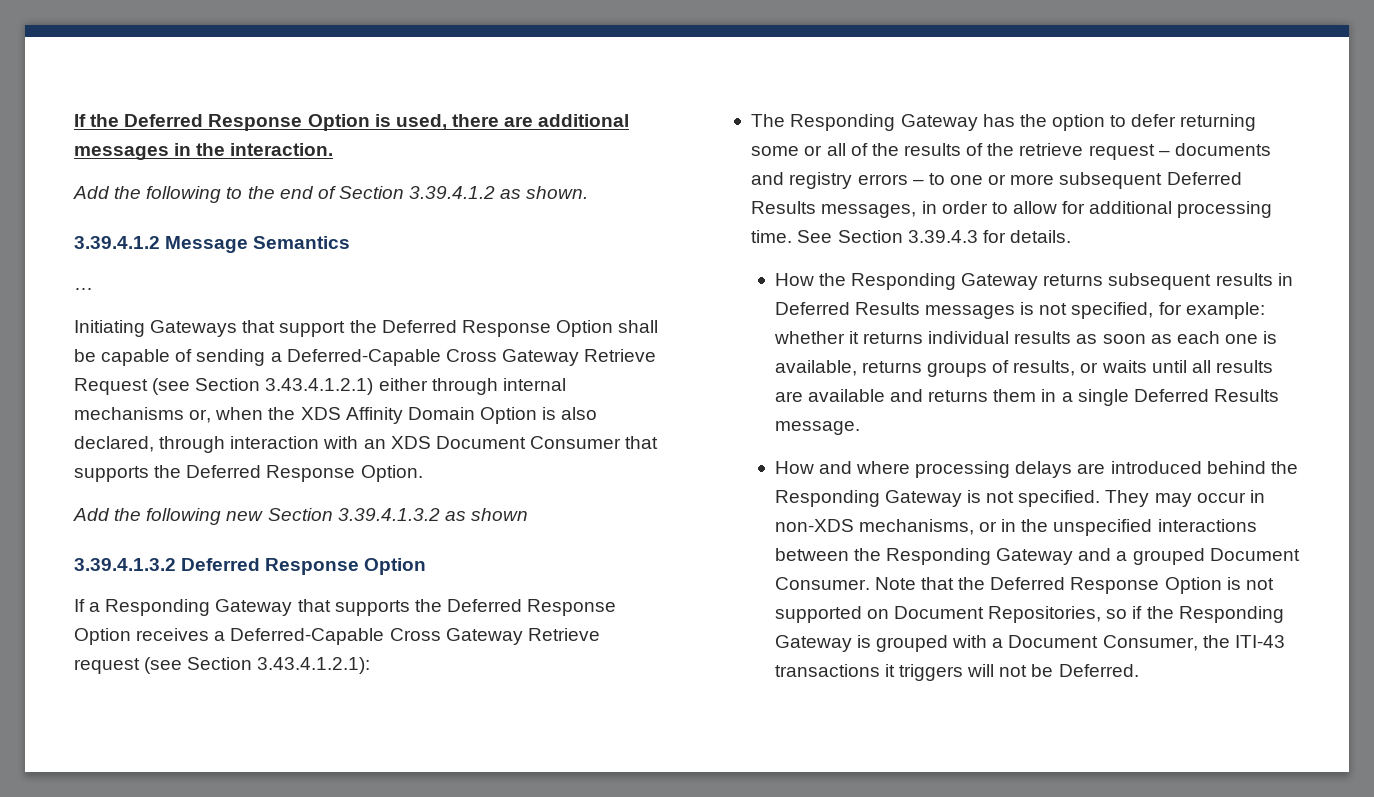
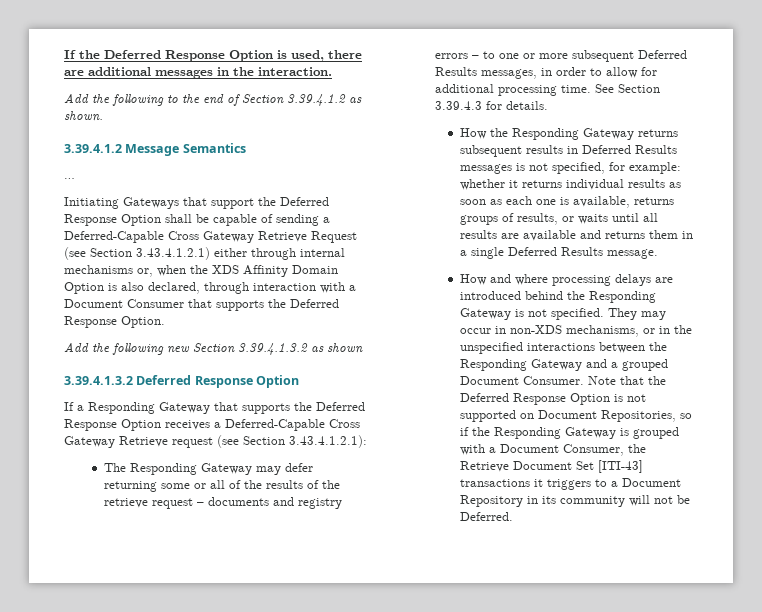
- Initiating Gateways that support the Deferred Response Option shall be capable of sending a Deferred-Capable Cross Gateway Retrieve Request (see Section 3.43.4.1.2.1) either through internal mechanisms or, when the XDS Affinity Domain Option is also declared, through interaction with an XDS Document Consumer that supports the Deferred Response Option.
+ Initiating Gateways that support the Deferred Response Option shall be capable of sending a Deferred-Capable Cross Gateway Retrieve Request (see Section 3.43.4.1.2.1) either through internal mechanisms or, when the XDS Affinity Domain Option is also declared, through interaction with a Document Consumer that supports the Deferred Response Option.
- The Responding Gateway has the option to defer returning some or all of the results of the retrieve request – documents and registry errors – to one or more subsequent Deferred Results messages, in order to allow for additional processing time.
+ The Responding Gateway may defer returning some or all of the results of the retrieve request – documents and registry errors – to one or more subsequent Deferred Results messages, in order to allow for additional processing time.
- Note that the Deferred Response Option is not supported on Document Repositories, so if the Responding Gateway is grouped with a Document Consumer, the ITI-43 transactions it triggers will not be Deferred.
+ Note that the Deferred Response Option is not supported on Document Repositories, so if the Responding Gateway is grouped with a Document Consumer, the Retrieve Document Set [ITI-43] transactions it triggers to a Document Repository in its community will not be Deferred.

